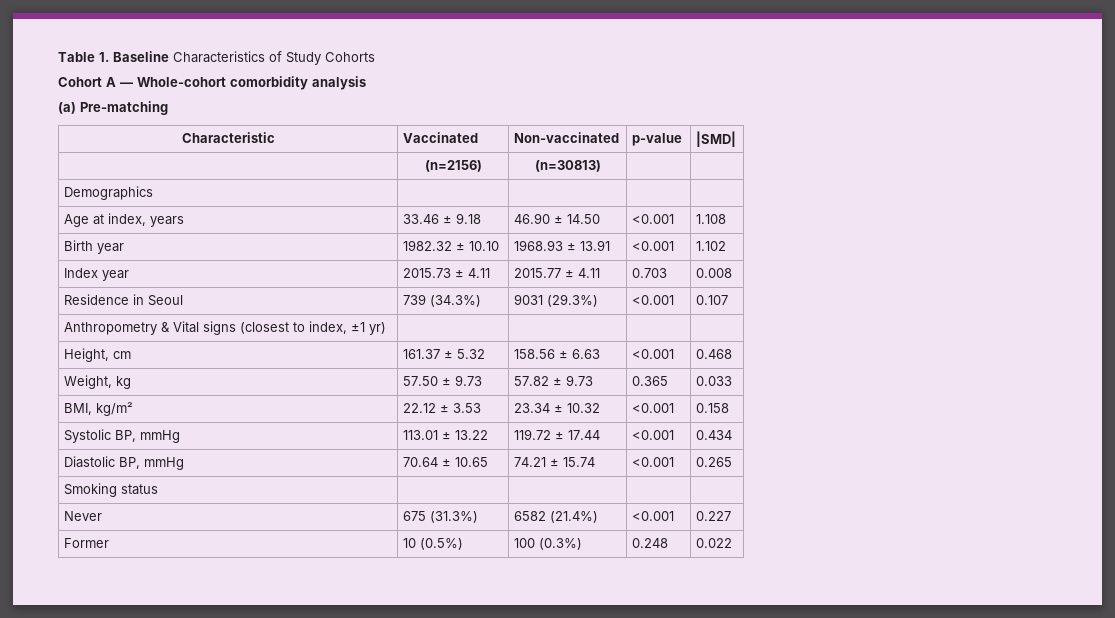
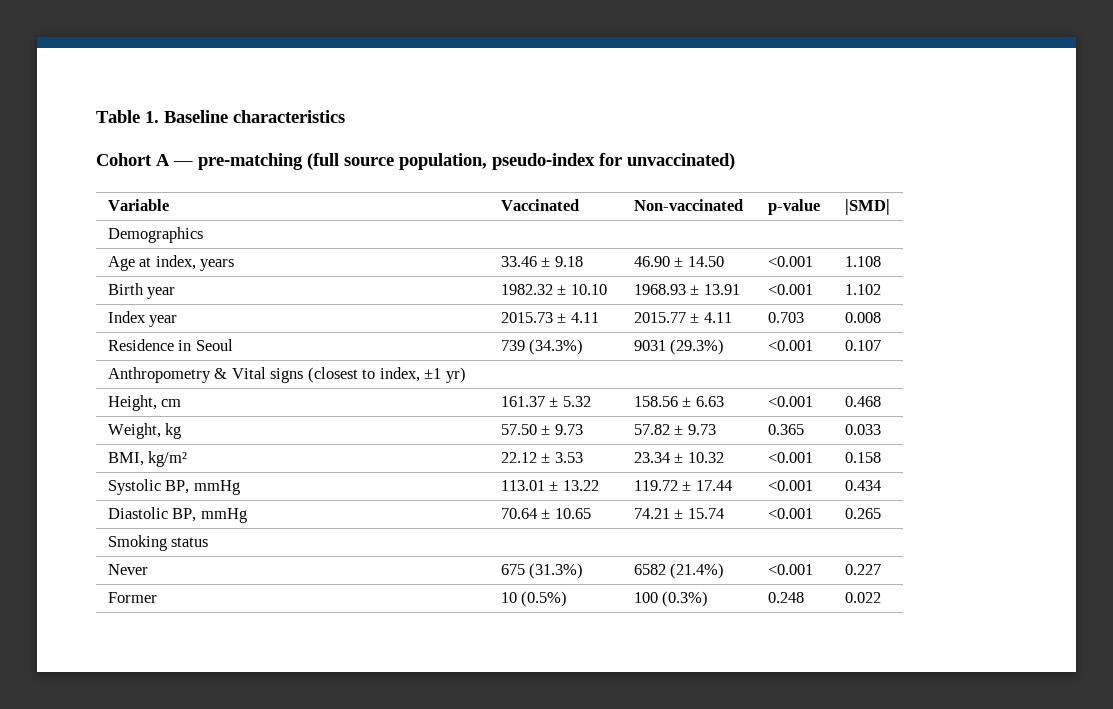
- Table 1. Baseline Characteristics of Study Cohorts
+ Table 1. Baseline characteristics
- Cohort A — Whole-cohort comorbidity analysis
- (a) Pre-matching
- Characteristic | Vaccinated | Non-vaccinated | p-value | |SMD|
+ Cohort A — pre-matching (full source population, pseudo-index for unvaccinated)
+ Variable | Vaccinated | Non-vaccinated | p-value | |SMD|
- | (n=2156) | (n=30813) | |

